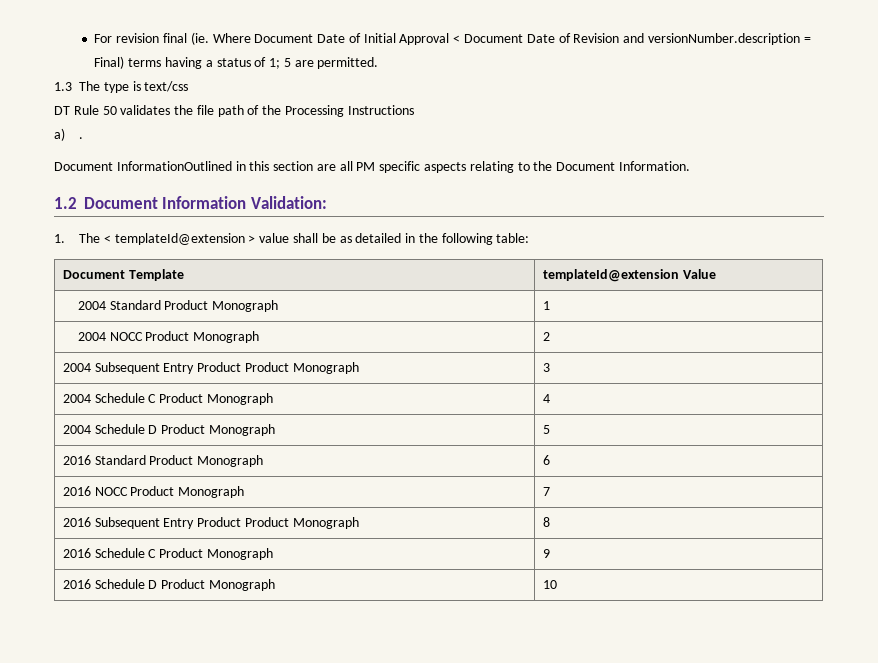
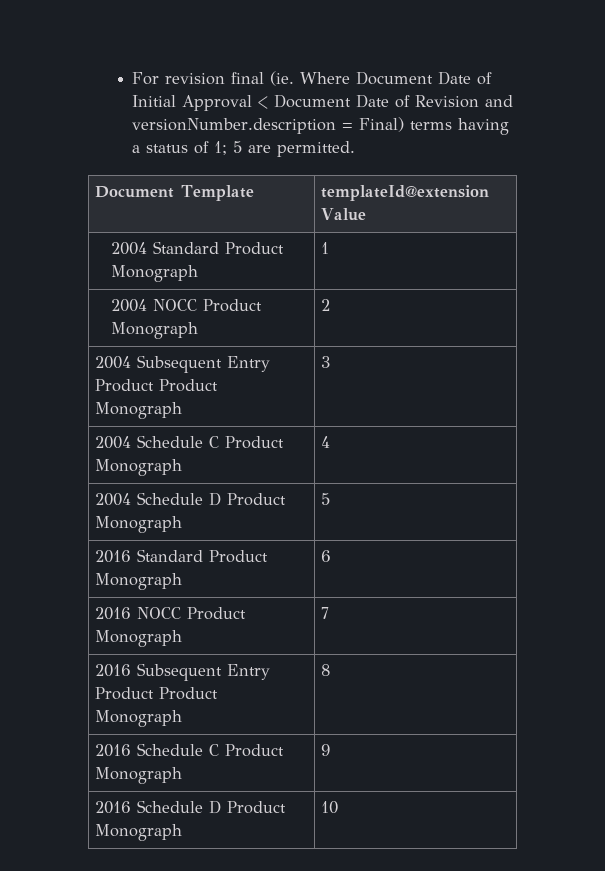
- 1.3 The type is text/css
- DT Rule 50 validates the file path of the Processing Instructions
- a) .
- Document InformationOutlined in this section are all PM specific aspects relating to the Document Information.
- 1.2 Document Information Validation:
- 1. The < templateId@extension > value shall be as detailed in the following table:

